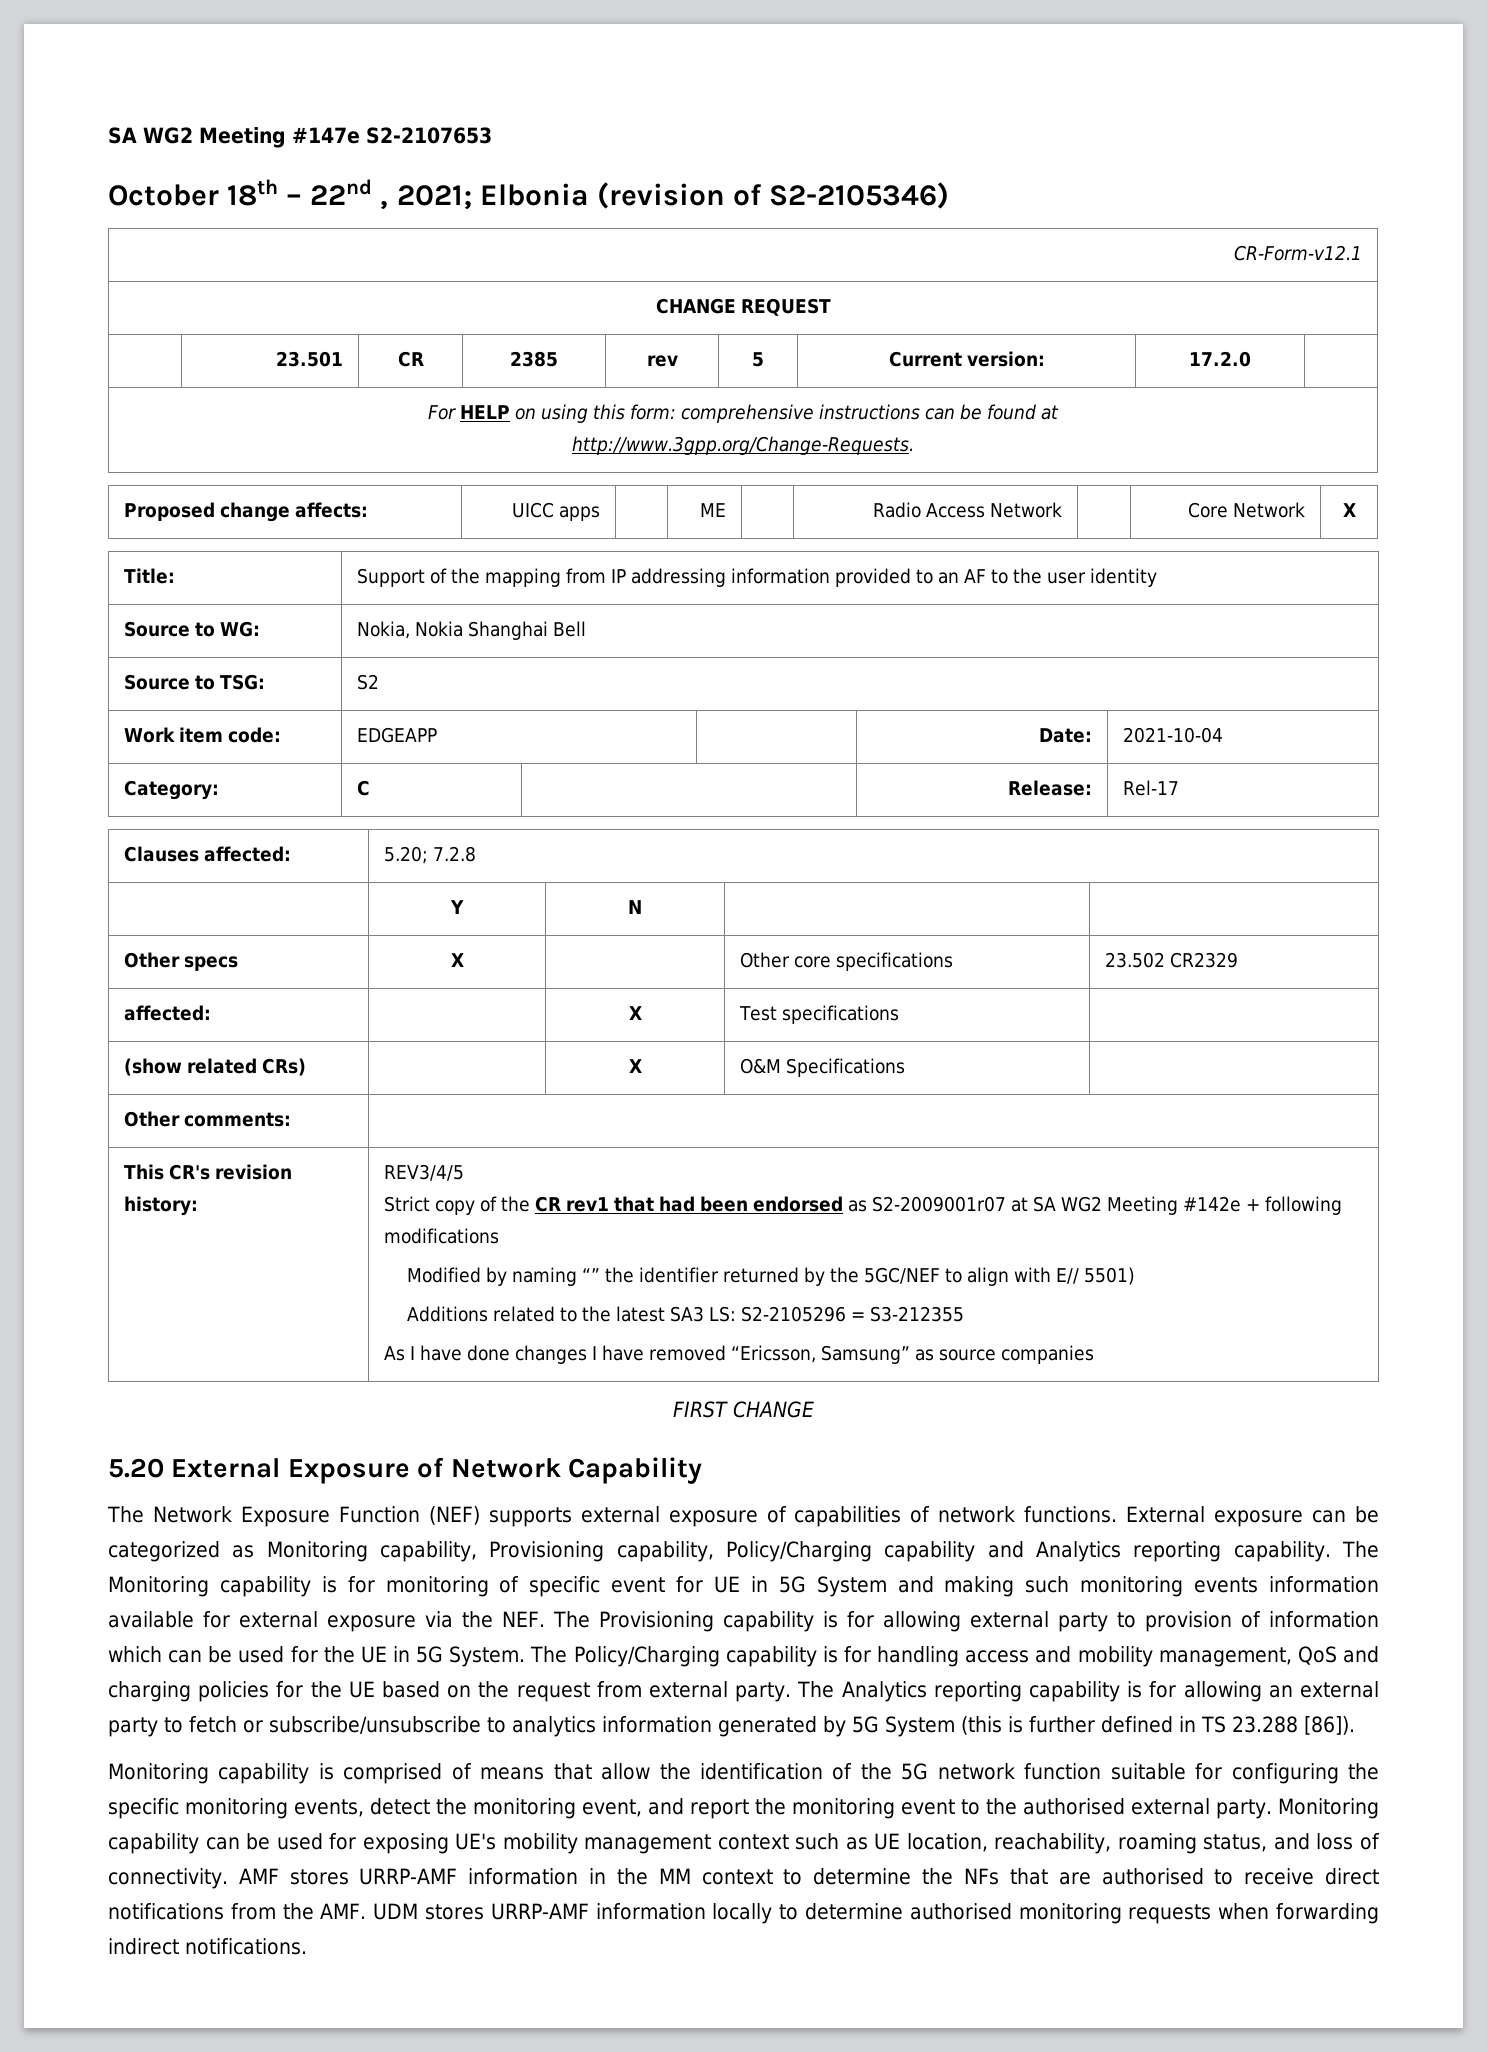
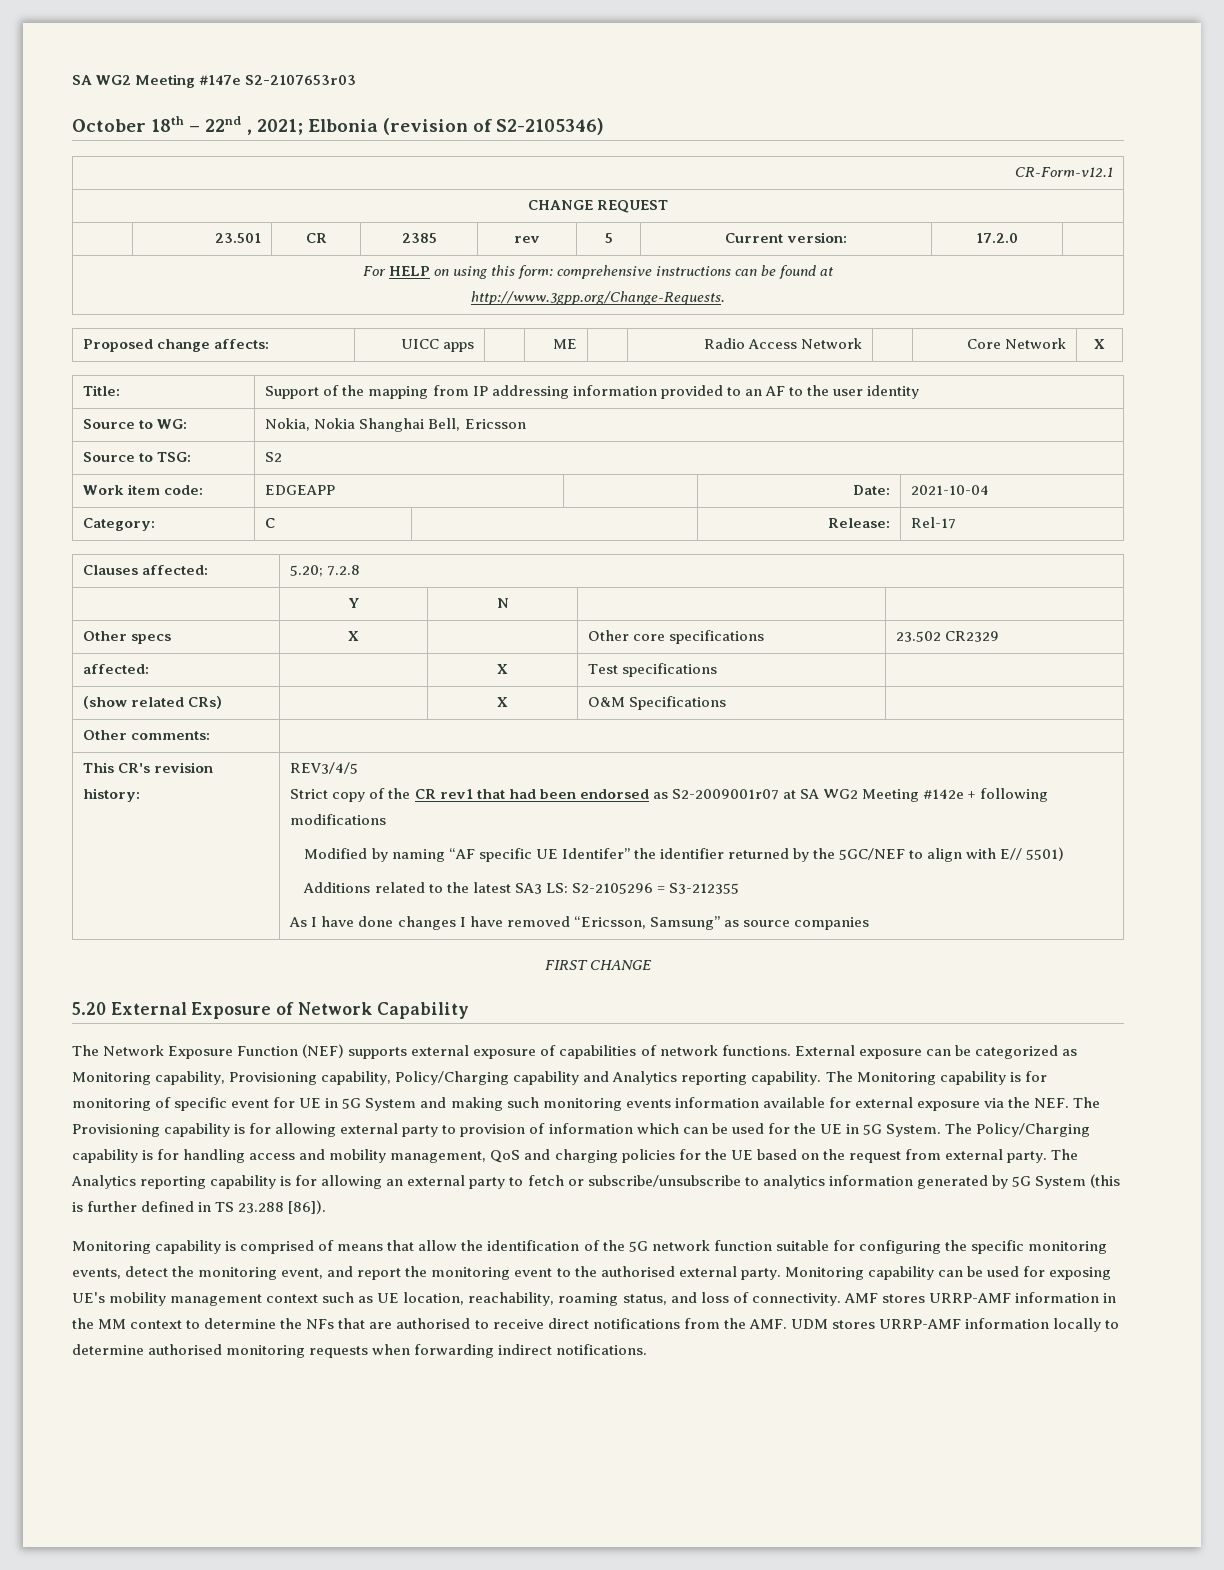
- SA WG2 Meeting #147e S2-2107653
+ SA WG2 Meeting #147e S2-2107653r03
- Source to WG: | Nokia, Nokia Shanghai Bell
+ Source to WG: | Nokia, Nokia Shanghai Bell, Ericsson
- Modified by naming “” the identifier returned by the 5GC/NEF to align with E// 5501)
+ Modified by naming “AF specific UE Identifer” the identifier returned by the 5GC/NEF to align with E// 5501)

